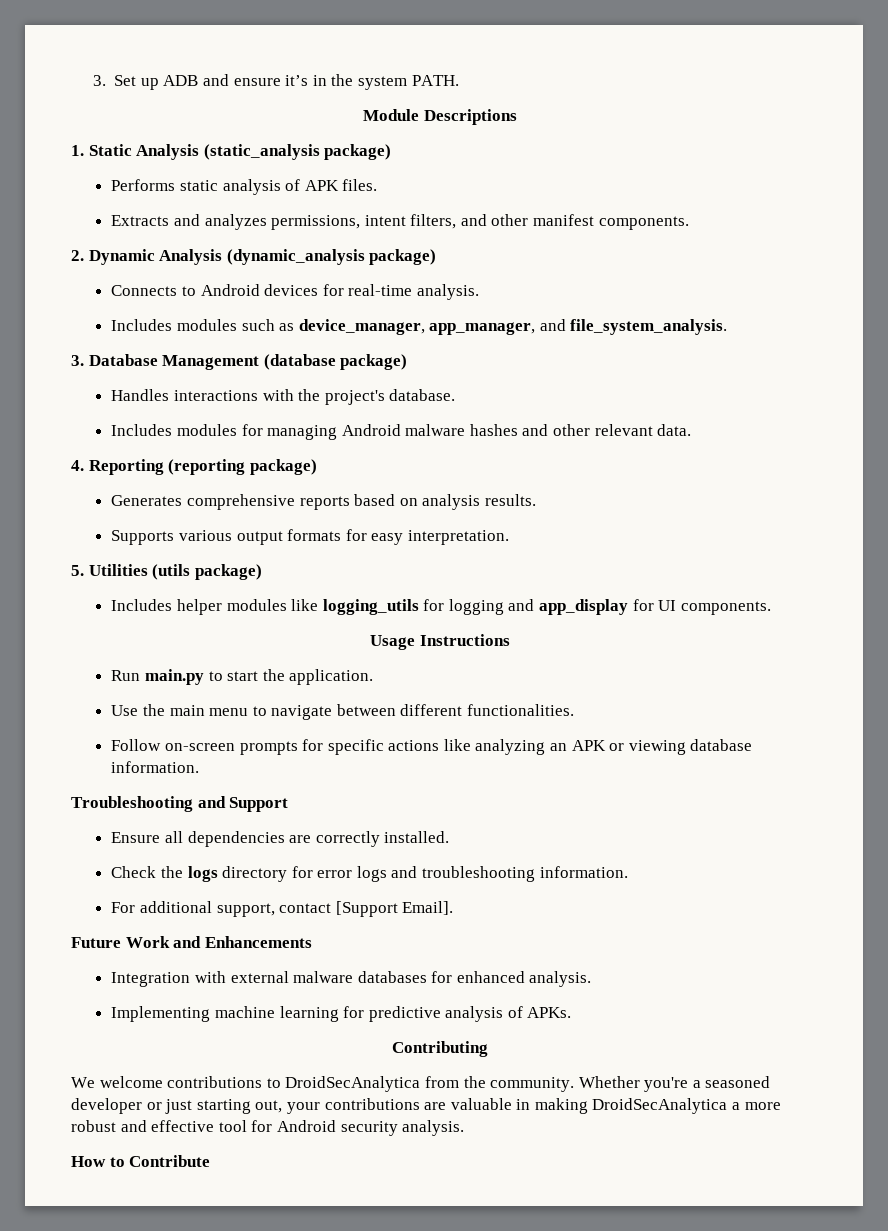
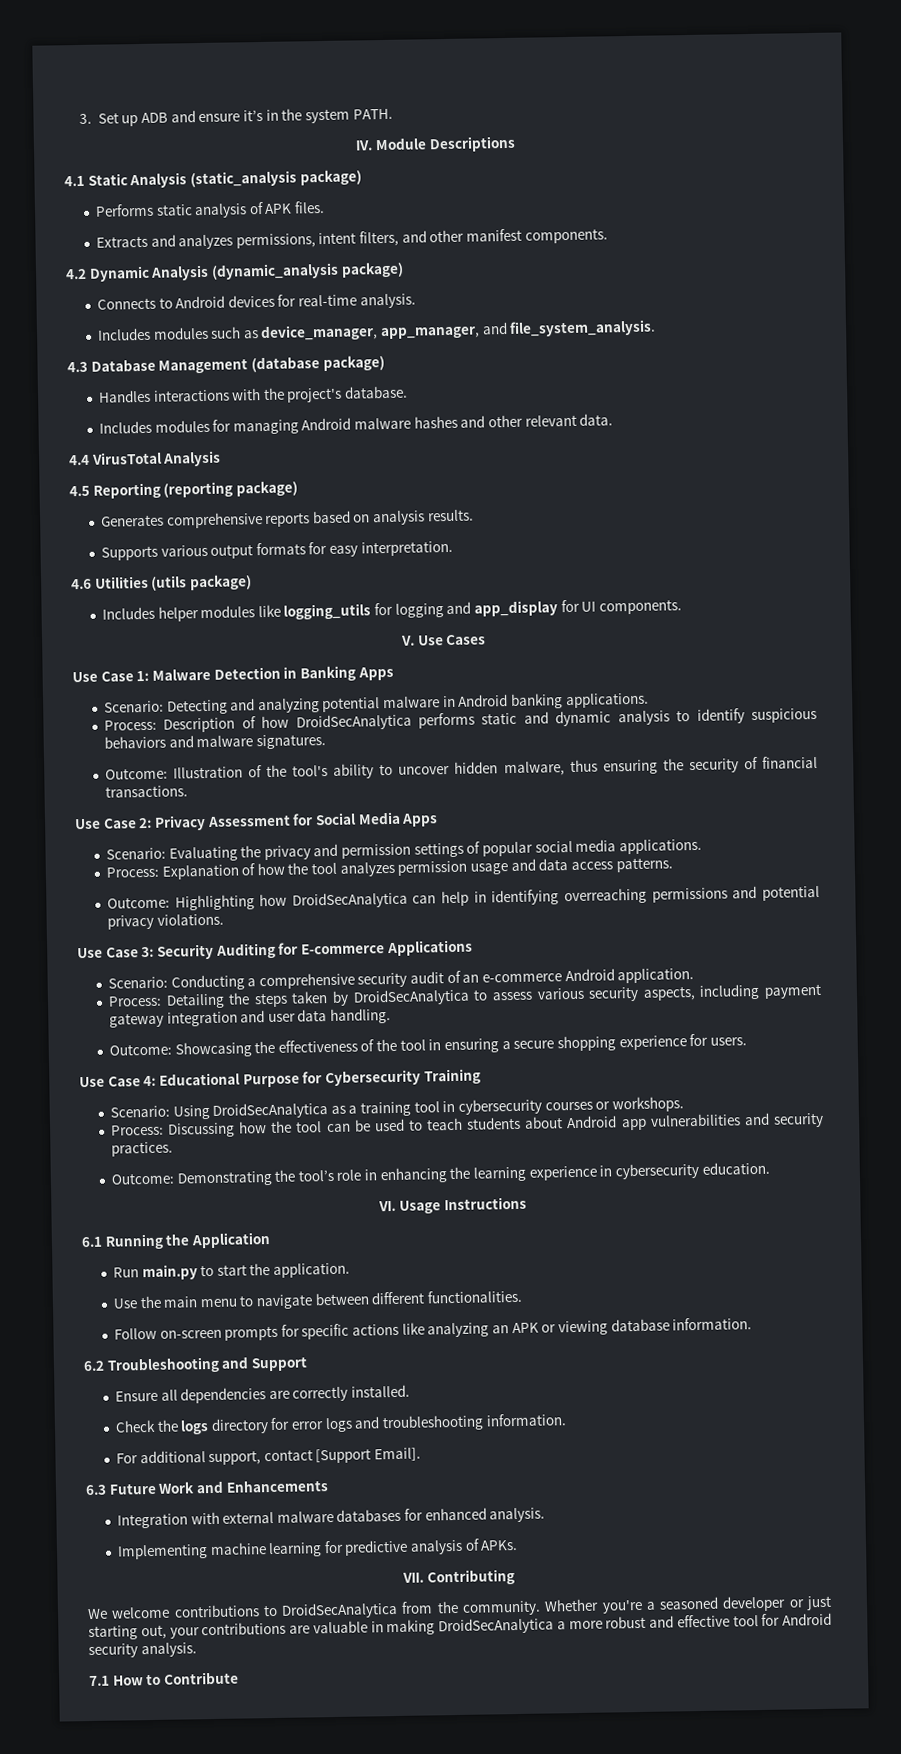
- Module Descriptions
+ IV. Module Descriptions
- 1. Static Analysis (static_analysis package)
+ 4.1 Static Analysis (static_analysis package)
- 2. Dynamic Analysis (dynamic_analysis package)
+ 4.2 Dynamic Analysis (dynamic_analysis package)
- 3. Database Management (database package)
+ 4.3 Database Management (database package)
- 4. Reporting (reporting package)
+ 4.4 VirusTotal Analysis
+ 4.5 Reporting (reporting package)
- 5. Utilities (utils package)
+ 4.6 Utilities (utils package)
- Usage Instructions
+ V. Use Cases
+ Use Case 1: Malware Detection in Banking Apps
+ Scenario: Detecting and analyzing potential malware in Android banking applications.
+ Process: Description of how DroidSecAnalytica performs static and dynamic analysis to identify suspicious behaviors and malware signatures.
+ Outcome: Illustration of the tool's ability to uncover hidden malware, thus ensuring the security of financial transactions.
+ Use Case 2: Privacy Assessment for Social Media Apps
+ Scenario: Evaluating the privacy and permission settings of popular social media applications.
+ Process: Explanation of how the tool analyzes permission usage and data access patterns.
+ Outcome: Highlighting how DroidSecAnalytica can help in identifying overreaching permissions and potential privacy violations.
+ Use Case 3: Security Auditing for E-commerce Applications
+ Scenario: Conducting a comprehensive security audit of an e-commerce Android application.
+ Process: Detailing the steps taken by DroidSecAnalytica to assess various security aspects, including payment gateway integration and user data handling.
+ Outcome: Showcasing the effectiveness of the tool in ensuring a secure shopping experience for users.
+ Use Case 4: Educational Purpose for Cybersecurity Training
+ Scenario: Using DroidSecAnalytica as a training tool in cybersecurity courses or workshops.
+ Process: Discussing how the tool can be used to teach students about Android app vulnerabilities and security practices.
+ Outcome: Demonstrating the tool’s role in enhancing the learning experience in cybersecurity education.
+ VI. Usage Instructions
+ 6.1 Running the Application
- Troubleshooting and Support
+ 6.2 Troubleshooting and Support
- Future Work and Enhancements
+ 6.3 Future Work and Enhancements
- Contributing
+ VII. Contributing
- How to Contribute
+ 7.1 How to Contribute

